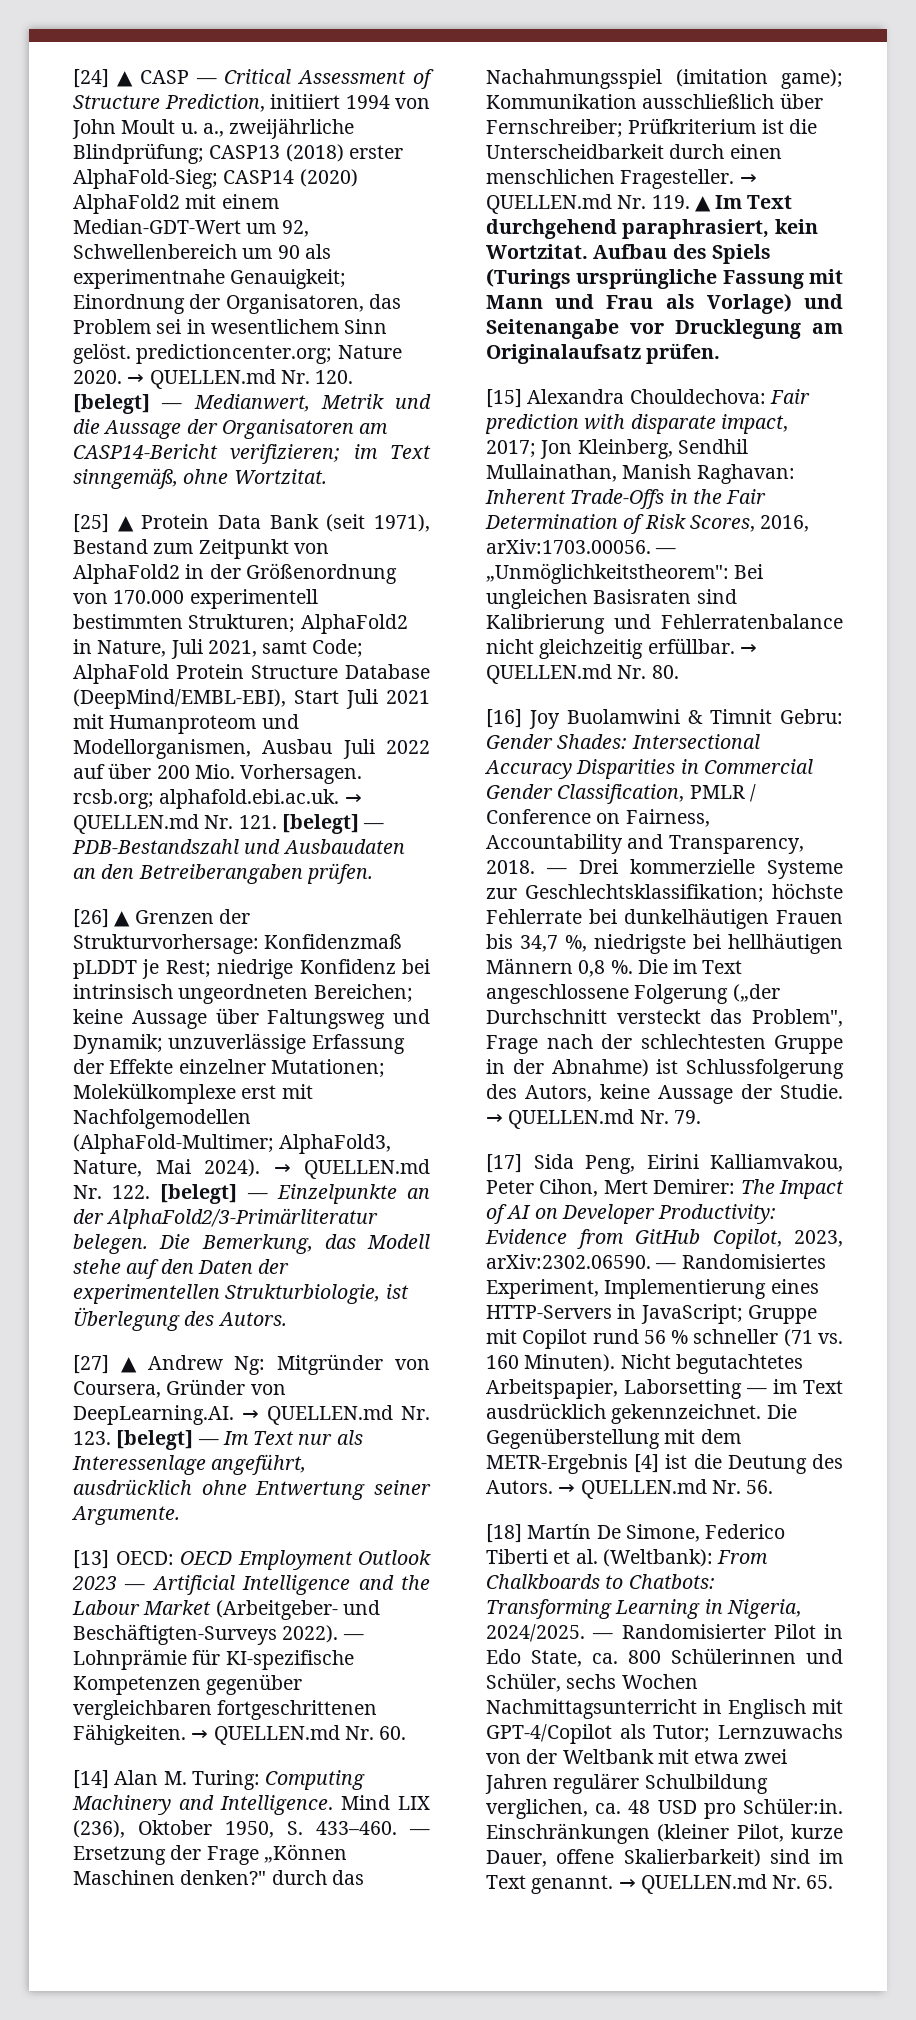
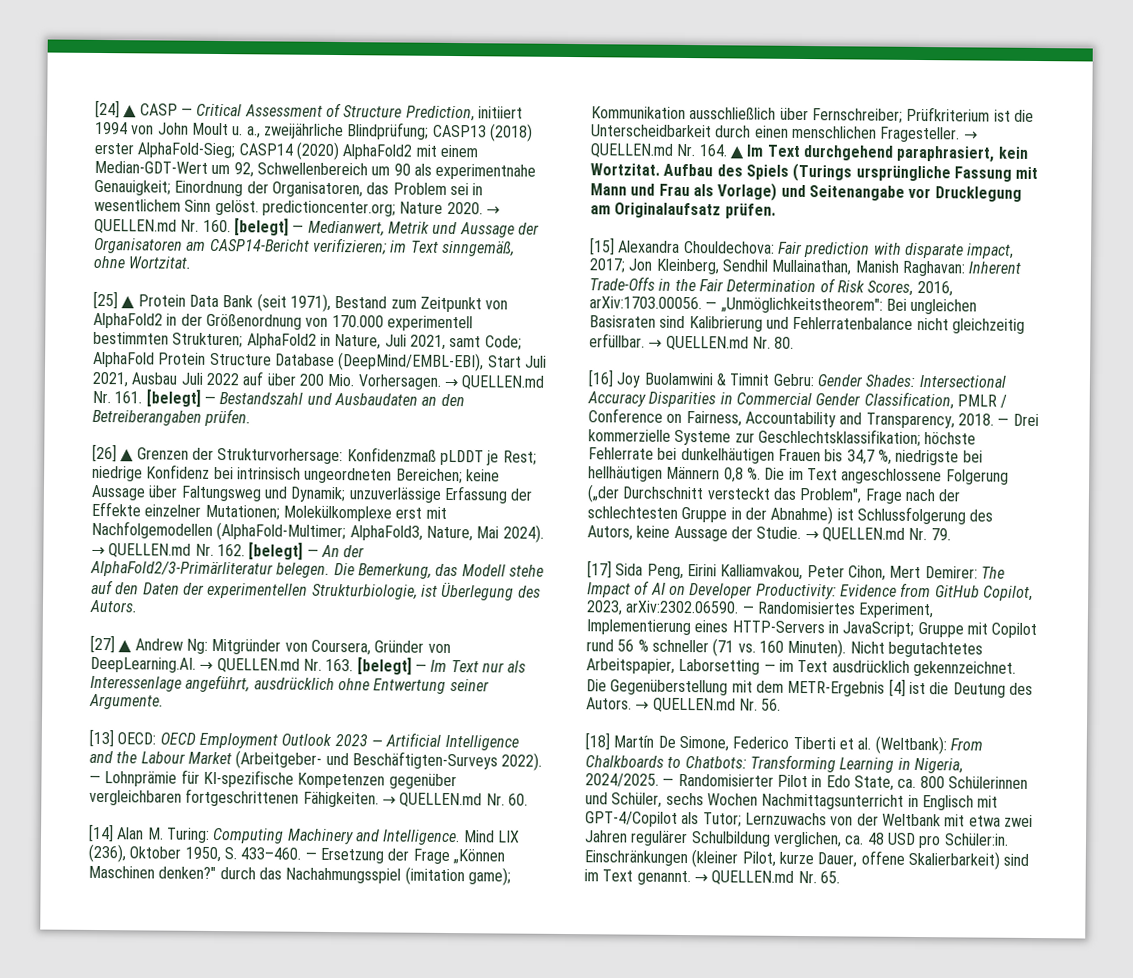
- → QUELLEN.md Nr. 120. [belegt] — Medianwert, Metrik und die Aussage der Organisatoren am CASP14-Bericht verifizieren; im Text sinngemäß, ohne Wortzitat.
+ → QUELLEN.md Nr. 160. [belegt] — Medianwert, Metrik und Aussage der Organisatoren am CASP14-Bericht verifizieren; im Text sinngemäß, ohne Wortzitat.
- [25] ▲ Protein Data Bank (seit 1971), Bestand zum Zeitpunkt von AlphaFold2 in der Größenordnung von 170.000 experimentell bestimmten Strukturen; AlphaFold2 in Nature, Juli 2021, samt Code; AlphaFold Protein Structure Database (DeepMind/EMBL-EBI), Start Juli 2021 mit Humanproteom und Modellorganismen, Ausbau Juli 2022 auf über 200 Mio. Vorhersagen. rcsb.org; alphafold.ebi.ac.uk. → QUELLEN.md Nr. 121. [belegt] — PDB-Bestandszahl und Ausbaudaten an den Betreiberangaben prüfen.
+ [25] ▲ Protein Data Bank (seit 1971), Bestand zum Zeitpunkt von AlphaFold2 in der Größenordnung von 170.000 experimentell bestimmten Strukturen; AlphaFold2 in Nature, Juli 2021, samt Code; AlphaFold Protein Structure Database (DeepMind/EMBL-EBI), Start Juli 2021, Ausbau Juli 2022 auf über 200 Mio. Vorhersagen. → QUELLEN.md Nr. 161. [belegt] — Bestandszahl und Ausbaudaten an den Betreiberangaben prüfen.
- → QUELLEN.md Nr. 122. [belegt] — Einzelpunkte an der AlphaFold2/3-Primärliteratur belegen.
+ → QUELLEN.md Nr. 162. [belegt] — An der AlphaFold2/3-Primärliteratur belegen.
- [27] ▲ Andrew Ng: Mitgründer von Coursera, Gründer von DeepLearning.AI. → QUELLEN.md Nr. 123. [belegt] — Im Text nur als Interessenlage angeführt, ausdrücklich ohne Entwertung seiner Argumente.
+ [27] ▲ Andrew Ng: Mitgründer von Coursera, Gründer von DeepLearning.AI. → QUELLEN.md Nr. 163. [belegt] — Im Text nur als Interessenlage angeführt, ausdrücklich ohne Entwertung seiner Argumente.
- → QUELLEN.md Nr. 119. ▲ Im Text durchgehend paraphrasiert, kein Wortzitat.
+ → QUELLEN.md Nr. 164. ▲ Im Text durchgehend paraphrasiert, kein Wortzitat.

